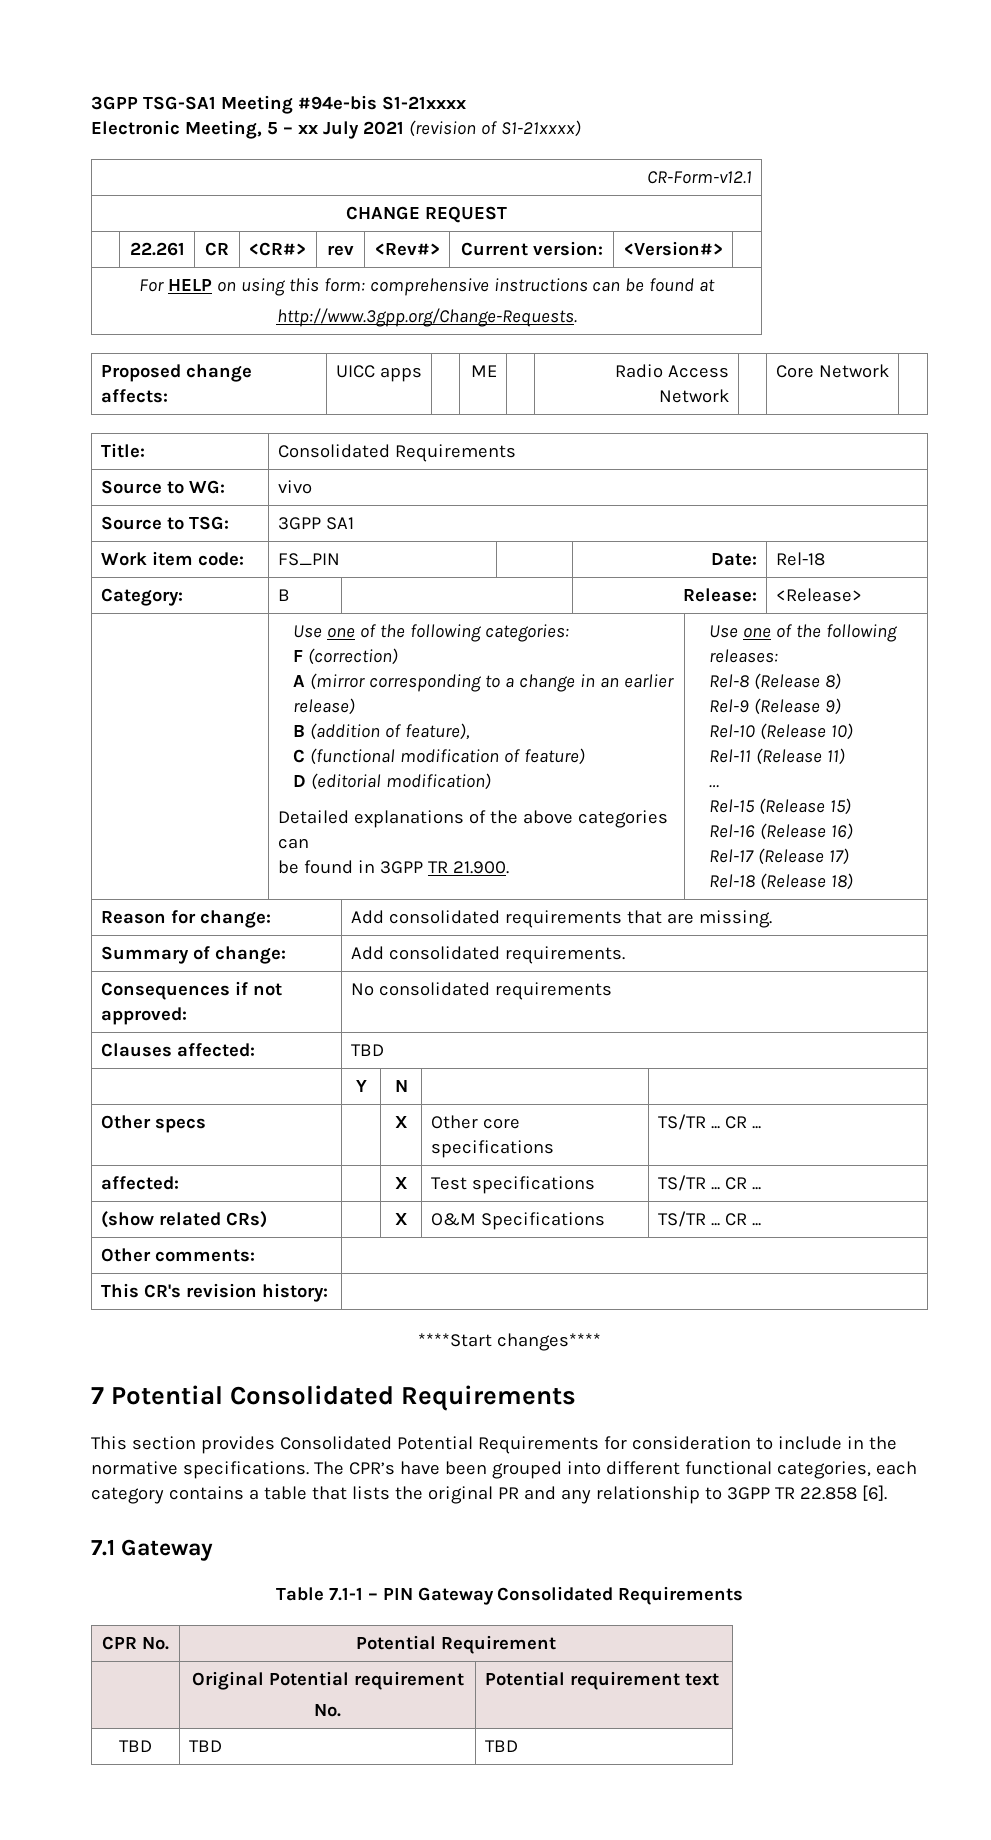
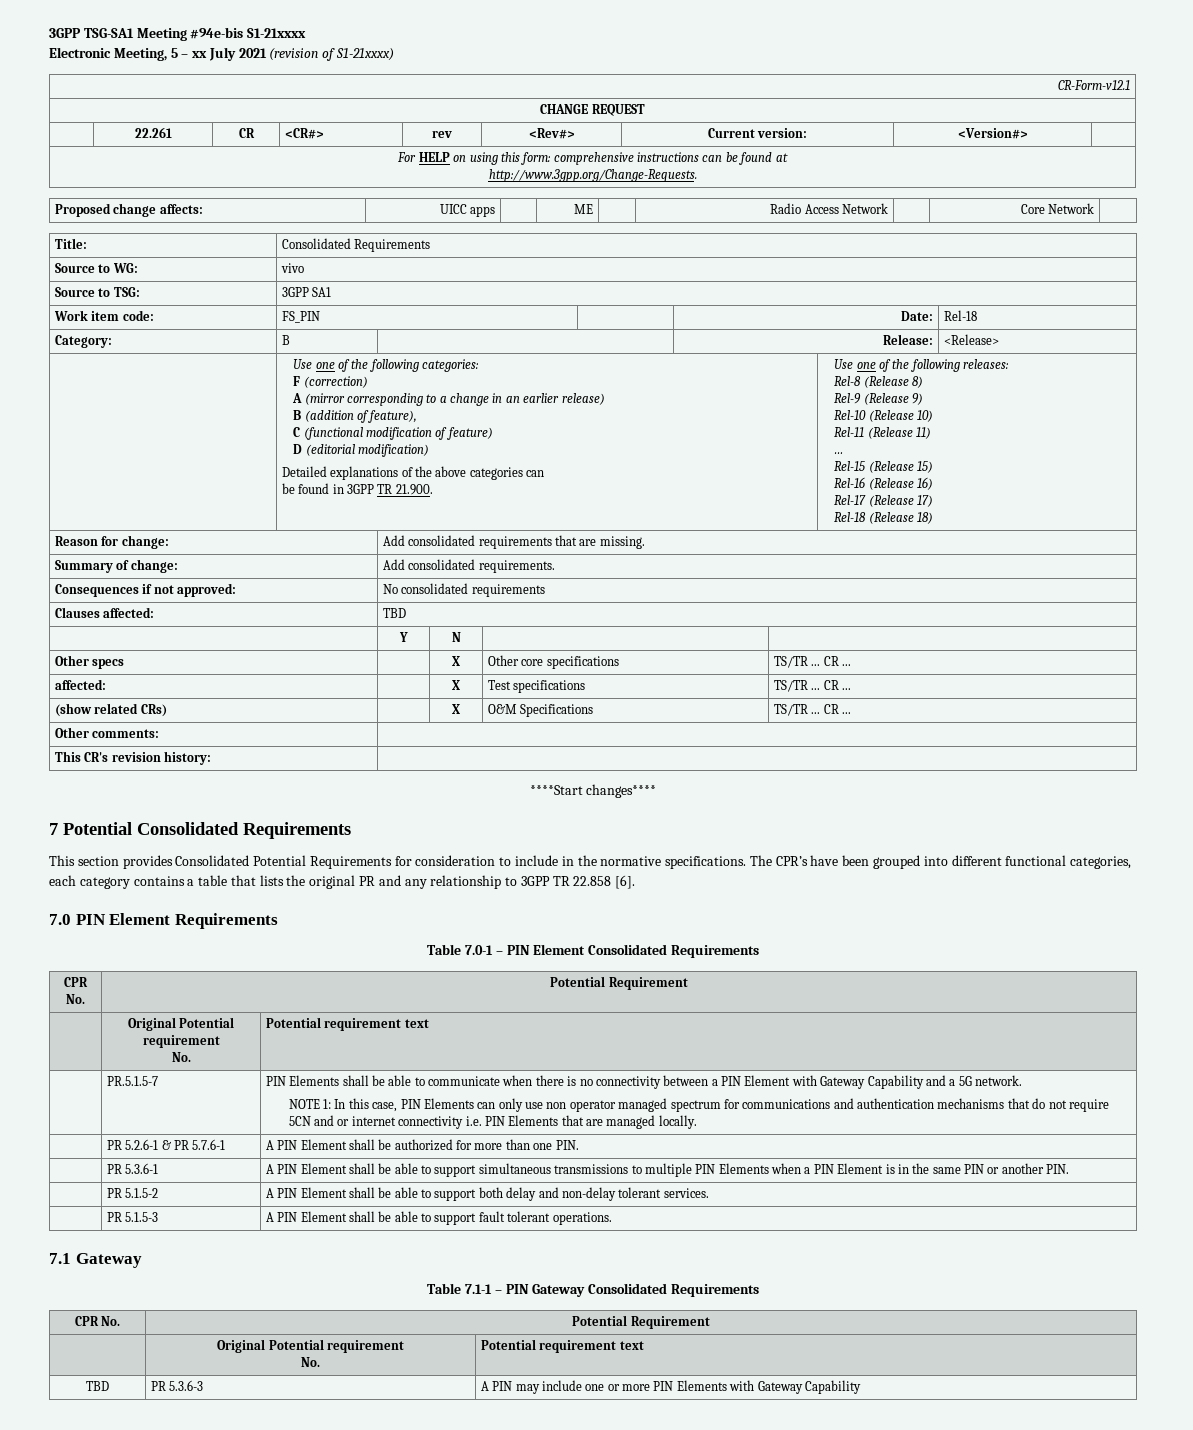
+ 7.0 PIN Element Requirements
+ Table 7.0-1 – PIN Element Consolidated Requirements
+ CPR No. | Potential Requirement
+ | Original Potential requirement
+ No. | Potential requirement text
+ | PR.5.1.5-7 | PIN Elements shall be able to communicate when there is no connectivity between a PIN Element with Gateway Capability and a 5G network.
+ NOTE 1: In this case, PIN Elements can only use non operator managed spectrum for communications and authentication mechanisms that do not require 5CN and or internet connectivity i.e. PIN Elements that are managed locally.
+ | PR 5.2.6-1 & PR 5.7.6-1 | A PIN Element shall be authorized for more than one PIN.
+ | PR 5.3.6-1 | A PIN Element shall be able to support simultaneous transmissions to multiple PIN Elements when a PIN Element is in the same PIN or another PIN.
+ | PR 5.1.5-2 | A PIN Element shall be able to support both delay and non-delay tolerant services.
+ | PR 5.1.5-3 | A PIN Element shall be able to support fault tolerant operations.
- TBD | TBD | TBD
+ TBD | PR 5.3.6-3 | A PIN may include one or more PIN Elements with Gateway Capability

